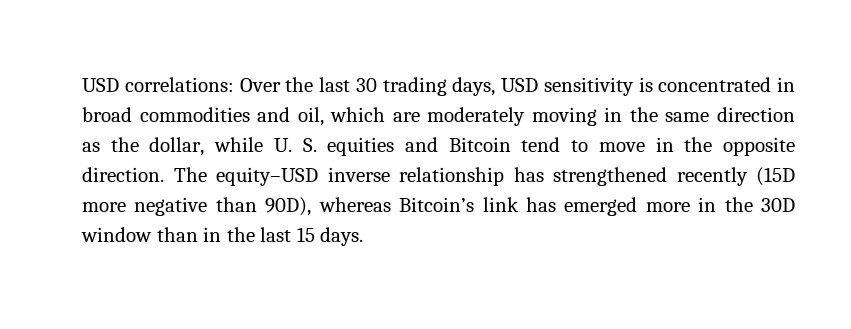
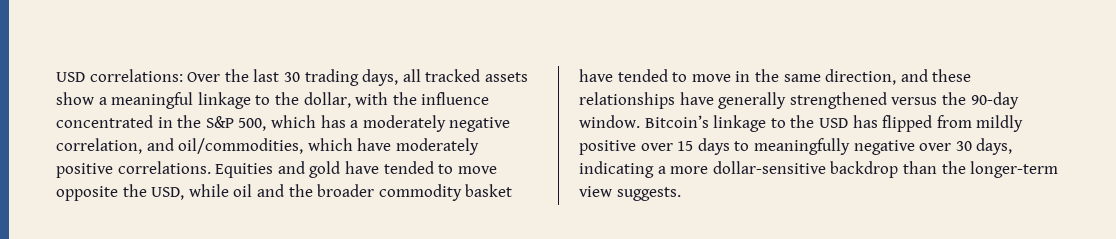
- USD correlations: Over the last 30 trading days, USD sensitivity is concentrated in broad commodities and oil, which are moderately moving in the same direction as the dollar, while U. S. equities and Bitcoin tend to move in the opposite direction. The equity–USD inverse relationship has strengthened recently (15D more negative than 90D), whereas Bitcoin’s link has emerged more in the 30D window than in the last 15 days.
+ USD correlations: Over the last 30 trading days, all tracked assets show a meaningful linkage to the dollar, with the influence concentrated in the S&P 500, which has a moderately negative correlation, and oil/commodities, which have moderately positive correlations. Equities and gold have tended to move opposite the USD, while oil and the broader commodity basket have tended to move in the same direction, and these relationships have generally strengthened versus the 90-day window. Bitcoin’s linkage to the USD has flipped from mildly positive over 15 days to meaningfully negative over 30 days, indicating a more dollar‑sensitive backdrop than the longer‑term view suggests.

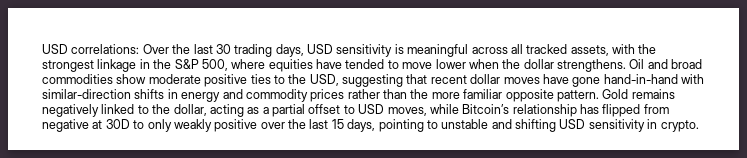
- USD correlations: Over the last 30 trading days, all tracked assets show a meaningful linkage to the dollar, with the influence concentrated in the S&P 500, which has a moderately negative correlation, and oil/commodities, which have moderately positive correlations. Equities and gold have tended to move opposite the USD, while oil and the broader commodity basket have tended to move in the same direction, and these relationships have generally strengthened versus the 90-day window. Bitcoin’s linkage to the USD has flipped from mildly positive over 15 days to meaningfully negative over 30 days, indicating a more dollar‑sensitive backdrop than the longer‑term view suggests.
+ USD correlations: Over the last 30 trading days, USD sensitivity is meaningful across all tracked assets, with the strongest linkage in the S&P 500, where equities have tended to move lower when the dollar strengthens. Oil and broad commodities show moderate positive ties to the USD, suggesting that recent dollar moves have gone hand-in-hand with similar-direction shifts in energy and commodity prices rather than the more familiar opposite pattern. Gold remains negatively linked to the dollar, acting as a partial offset to USD moves, while Bitcoin’s relationship has flipped from negative at 30D to only weakly positive over the last 15 days, pointing to unstable and shifting USD sensitivity in crypto.

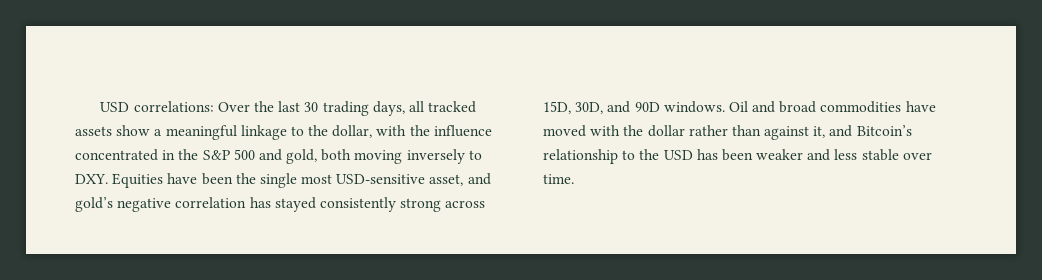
- USD correlations: Over the last 30 trading days, USD sensitivity is meaningful across all tracked assets, with the strongest linkage in the S&P 500, where equities have tended to move lower when the dollar strengthens. Oil and broad commodities show moderate positive ties to the USD, suggesting that recent dollar moves have gone hand-in-hand with similar-direction shifts in energy and commodity prices rather than the more familiar opposite pattern. Gold remains negatively linked to the dollar, acting as a partial offset to USD moves, while Bitcoin’s relationship has flipped from negative at 30D to only weakly positive over the last 15 days, pointing to unstable and shifting USD sensitivity in crypto.
+ USD correlations: Over the last 30 trading days, all tracked assets show a meaningful linkage to the dollar, with the influence concentrated in the S&P 500 and gold, both moving inversely to DXY. Equities have been the single most USD‑sensitive asset, and gold’s negative correlation has stayed consistently strong across 15D, 30D, and 90D windows. Oil and broad commodities have moved with the dollar rather than against it, and Bitcoin’s relationship to the USD has been weaker and less stable over time.

